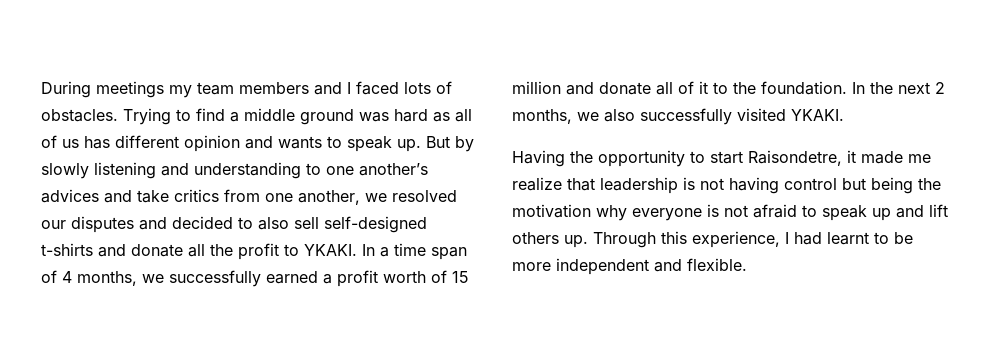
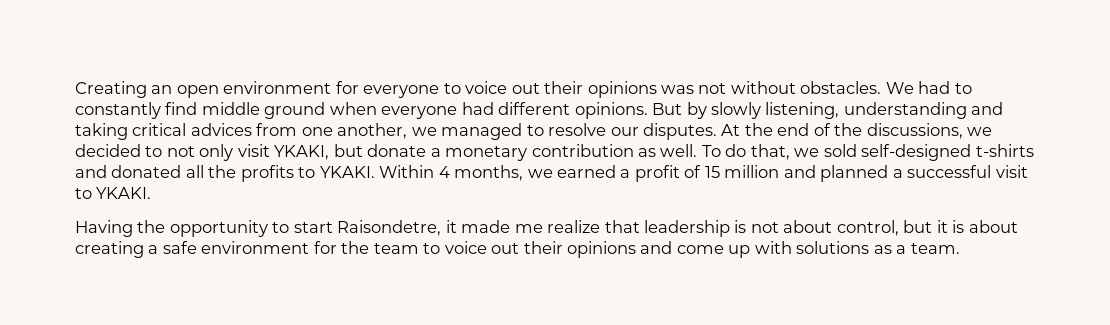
- During meetings my team members and I faced lots of obstacles. Trying to find a middle ground was hard as all of us has different opinion and wants to speak up. But by slowly listening and understanding to one another’s advices and take critics from one another, we resolved our disputes and decided to also sell self-designed t-shirts and donate all the profit to YKAKI. In a time span of 4 months, we successfully earned a profit worth of 15 million and donate all of it to the foundation. In the next 2 months, we also successfully visited YKAKI.
+ Creating an open environment for everyone to voice out their opinions was not without obstacles. We had to constantly find middle ground when everyone had different opinions. But by slowly listening, understanding and taking critical advices from one another, we managed to resolve our disputes. At the end of the discussions, we decided to not only visit YKAKI, but donate a monetary contribution as well. To do that, we sold self-designed t-shirts and donated all the profits to YKAKI. Within 4 months, we earned a profit of 15 million and planned a successful visit to YKAKI.
- Having the opportunity to start Raisondetre, it made me realize that leadership is not having control but being the motivation why everyone is not afraid to speak up and lift others up. Through this experience, I had learnt to be more independent and flexible.
+ Having the opportunity to start Raisondetre, it made me realize that leadership is not about control, but it is about creating a safe environment for the team to voice out their opinions and come up with solutions as a team.

